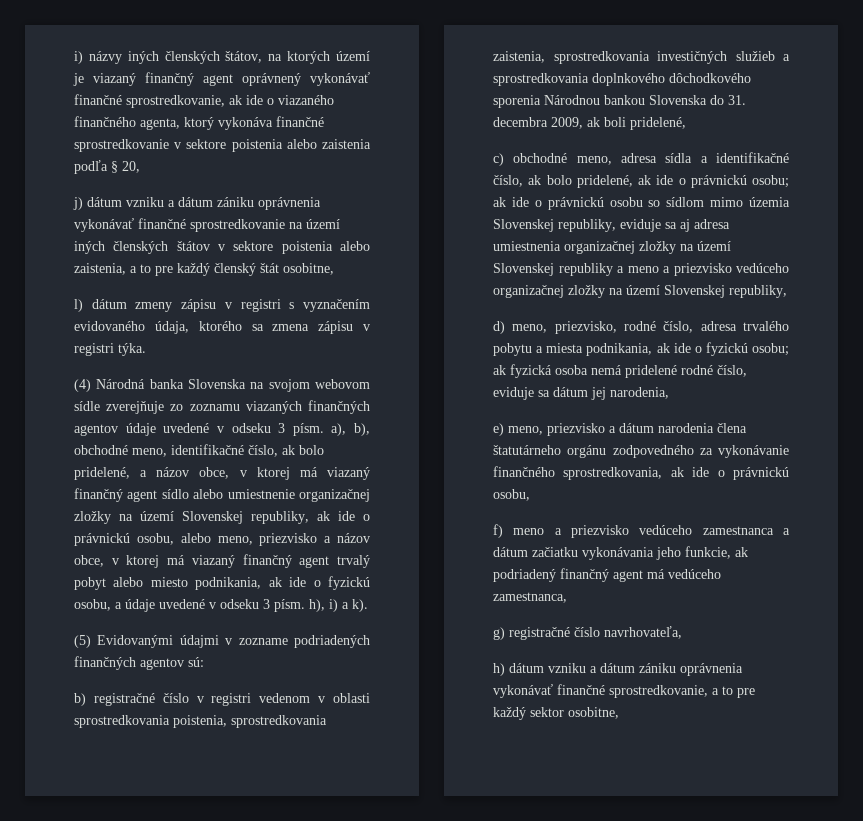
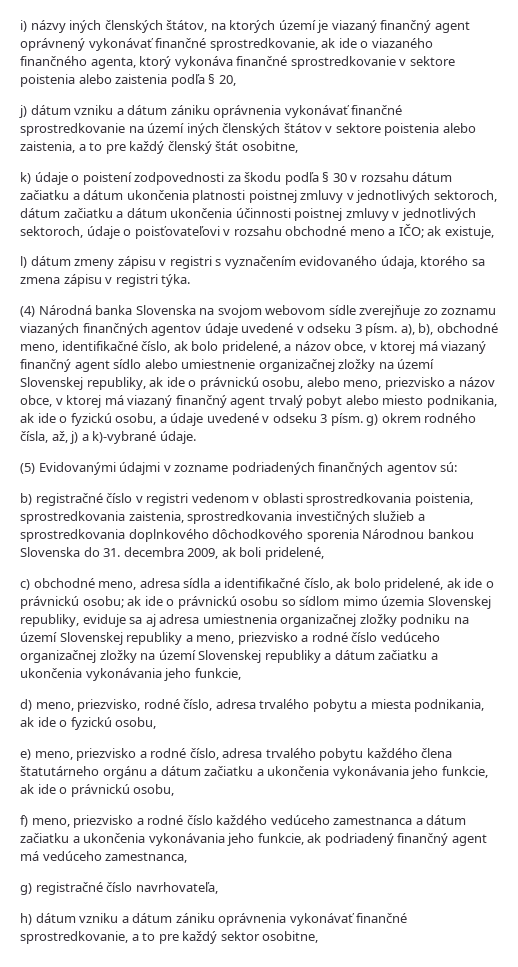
+ k) údaje o poistení zodpovednosti za škodu podľa § 30 v rozsahu dátum začiatku a dátum ukončenia platnosti poistnej zmluvy v jednotlivých sektoroch, dátum začiatku a dátum ukončenia účinnosti poistnej zmluvy v jednotlivých sektoroch, údaje o poisťovateľovi v rozsahu obchodné meno a IČO; ak existuje,
- (4) Národná banka Slovenska na svojom webovom sídle zverejňuje zo zoznamu viazaných finančných agentov údaje uvedené v odseku 3 písm. a), b), obchodné meno, identifikačné číslo, ak bolo pridelené, a názov obce, v ktorej má viazaný finančný agent sídlo alebo umiestnenie organizačnej zložky na území Slovenskej republiky, ak ide o právnickú osobu, alebo meno, priezvisko a názov obce, v ktorej má viazaný finančný agent trvalý pobyt alebo miesto podnikania, ak ide o fyzickú osobu, a údaje uvedené v odseku 3 písm. h), i) a k).
+ (4) Národná banka Slovenska na svojom webovom sídle zverejňuje zo zoznamu viazaných finančných agentov údaje uvedené v odseku 3 písm. a), b), obchodné meno, identifikačné číslo, ak bolo pridelené, a názov obce, v ktorej má viazaný finančný agent sídlo alebo umiestnenie organizačnej zložky na území Slovenskej republiky, ak ide o právnickú osobu, alebo meno, priezvisko a názov obce, v ktorej má viazaný finančný agent trvalý pobyt alebo miesto podnikania, ak ide o fyzickú osobu, a údaje uvedené v odseku 3 písm. g) okrem rodného čísla, až, j) a k)-vybrané údaje.
- c) obchodné meno, adresa sídla a identifikačné číslo, ak bolo pridelené, ak ide o právnickú osobu; ak ide o právnickú osobu so sídlom mimo územia Slovenskej republiky, eviduje sa aj adresa umiestnenia organizačnej zložky na území Slovenskej republiky a meno a priezvisko vedúceho organizačnej zložky na území Slovenskej republiky,
+ c) obchodné meno, adresa sídla a identifikačné číslo, ak bolo pridelené, ak ide o právnickú osobu; ak ide o právnickú osobu so sídlom mimo územia Slovenskej republiky, eviduje sa aj adresa umiestnenia organizačnej zložky podniku na území Slovenskej republiky a meno, priezvisko a rodné číslo vedúceho organizačnej zložky na území Slovenskej republiky a dátum začiatku a ukončenia vykonávania jeho funkcie,
- d) meno, priezvisko, rodné číslo, adresa trvalého pobytu a miesta podnikania, ak ide o fyzickú osobu; ak fyzická osoba nemá pridelené rodné číslo, eviduje sa dátum jej narodenia,
- e) meno, priezvisko a dátum narodenia člena štatutárneho orgánu zodpovedného za vykonávanie finančného sprostredkovania, ak ide o právnickú osobu,
+ d) meno, priezvisko, rodné číslo, adresa trvalého pobytu a miesta podnikania, ak ide o fyzickú osobu,
+ e) meno, priezvisko a rodné číslo, adresa trvalého pobytu každého člena štatutárneho orgánu a dátum začiatku a ukončenia vykonávania jeho funkcie, ak ide o právnickú osobu,
- f) meno a priezvisko vedúceho zamestnanca a dátum začiatku vykonávania jeho funkcie, ak podriadený finančný agent má vedúceho zamestnanca,
+ f) meno, priezvisko a rodné číslo každého vedúceho zamestnanca a dátum začiatku a ukončenia vykonávania jeho funkcie, ak podriadený finančný agent má vedúceho zamestnanca,

